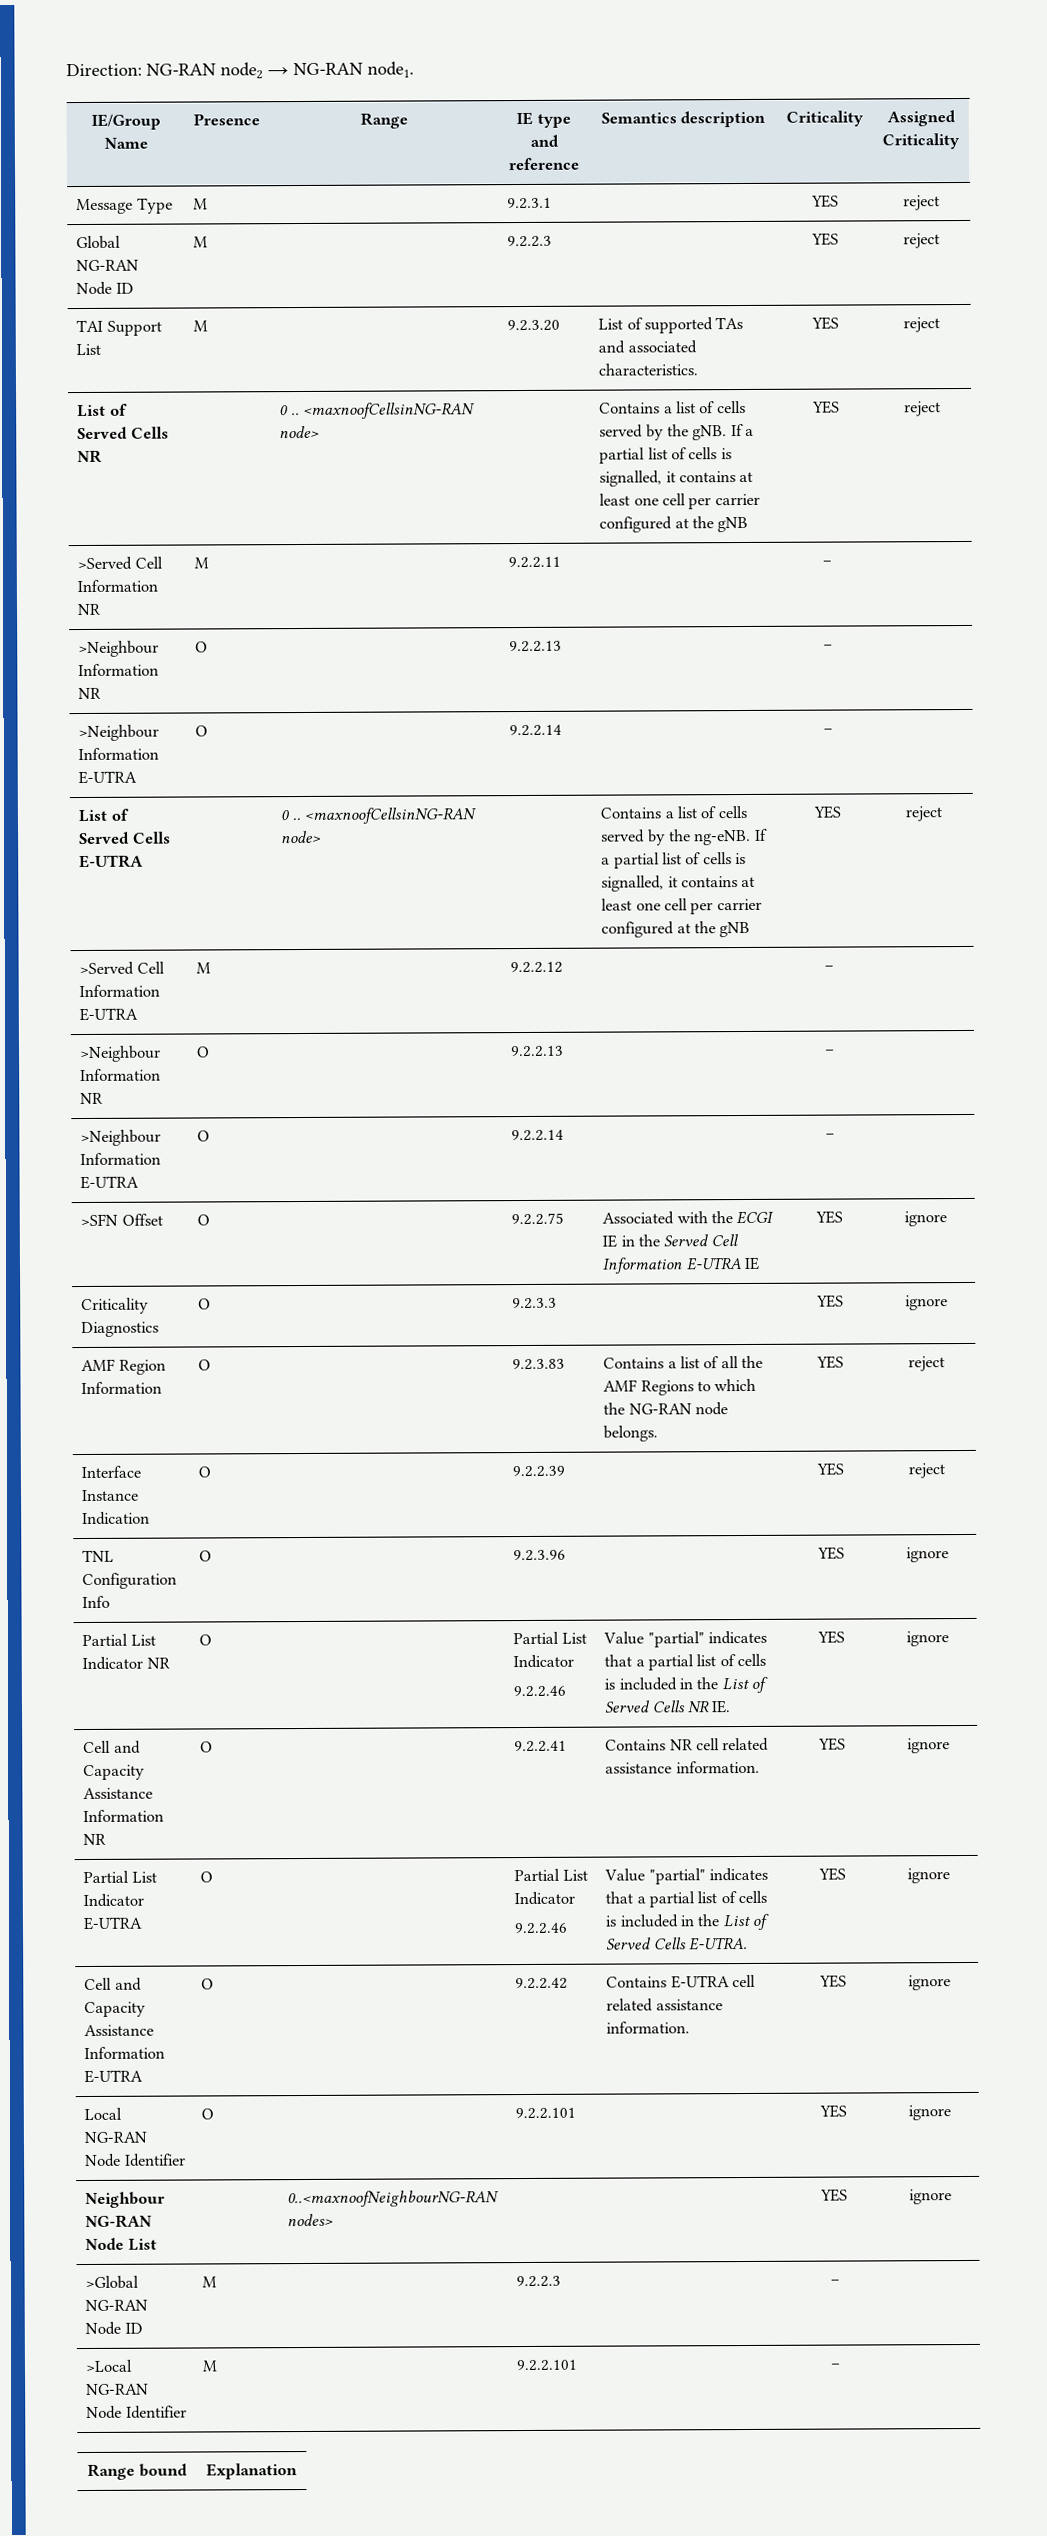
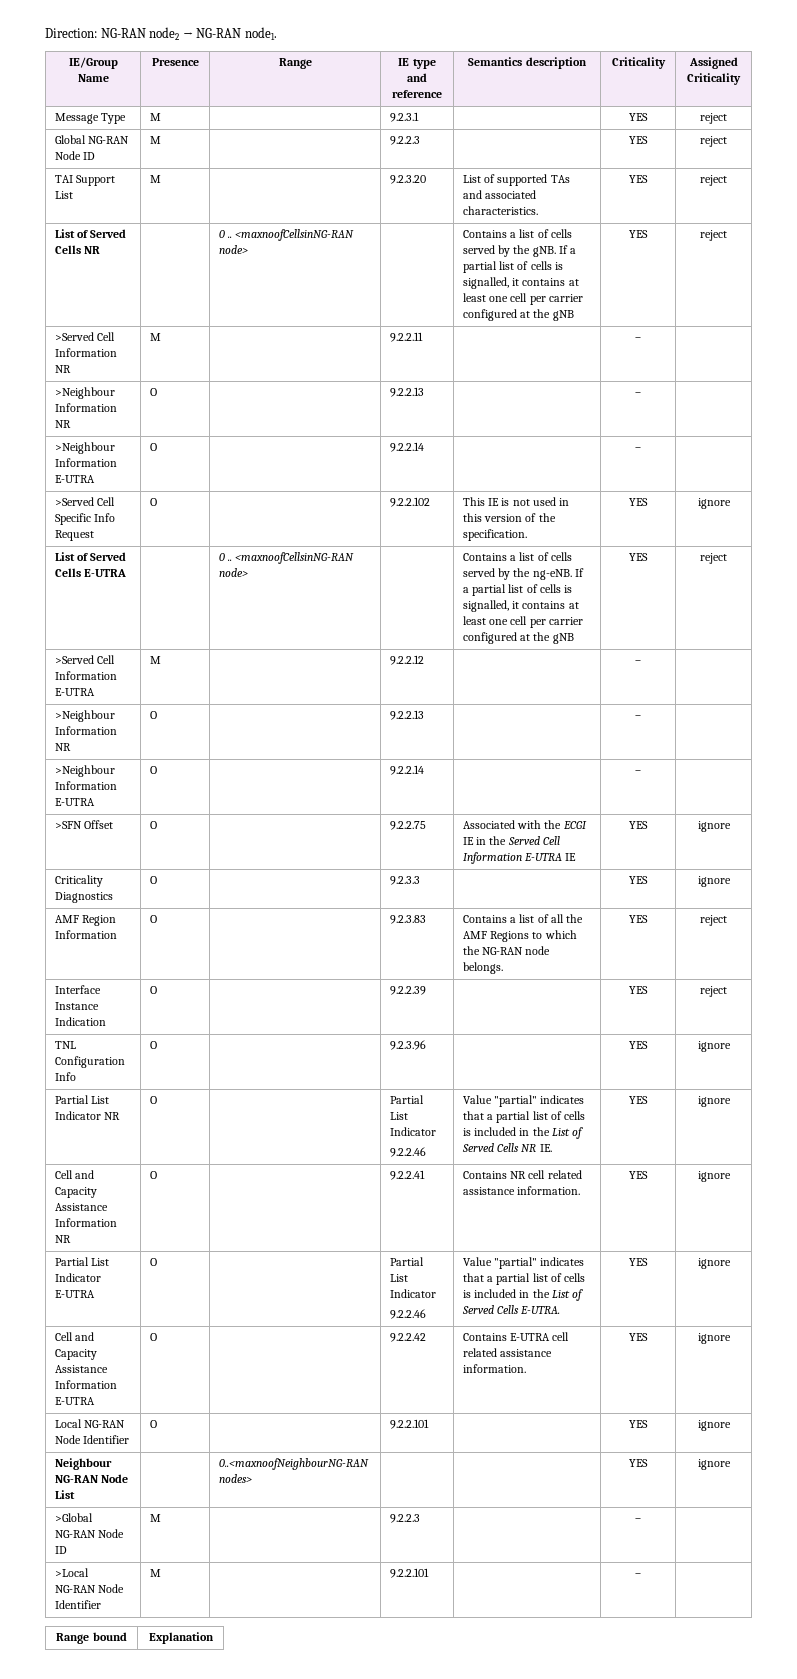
+ >Served Cell Specific Info Request | O | | 9.2.2.102 | This IE is not used in this version of the specification. | YES | ignore

